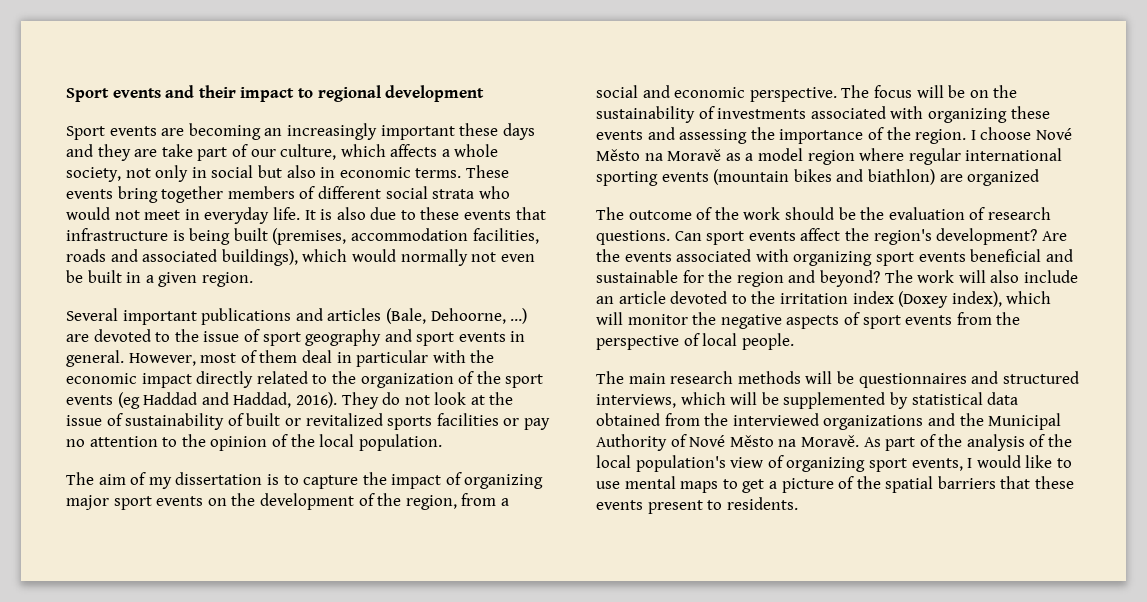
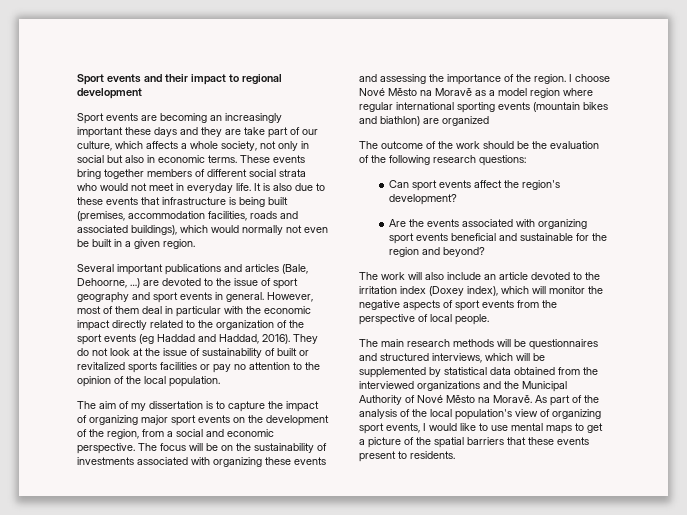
- The outcome of the work should be the evaluation of research questions. Can sport events affect the region's development? Are the events associated with organizing sport events beneficial and sustainable for the region and beyond? The work will also include an article devoted to the irritation index (Doxey index), which will monitor the negative aspects of sport events from the perspective of local people.
+ The outcome of the work should be the evaluation of the following research questions:
+ Can sport events affect the region's development?
+ Are the events associated with organizing sport events beneficial and sustainable for the region and beyond?
+ The work will also include an article devoted to the irritation index (Doxey index), which will monitor the negative aspects of sport events from the perspective of local people.

